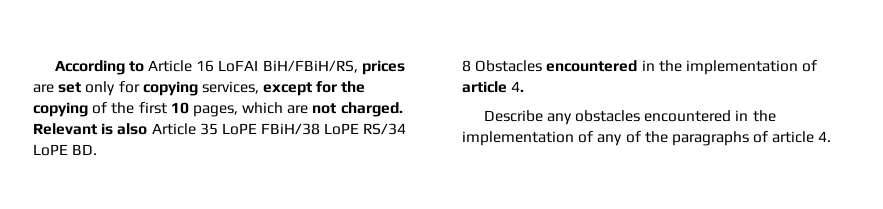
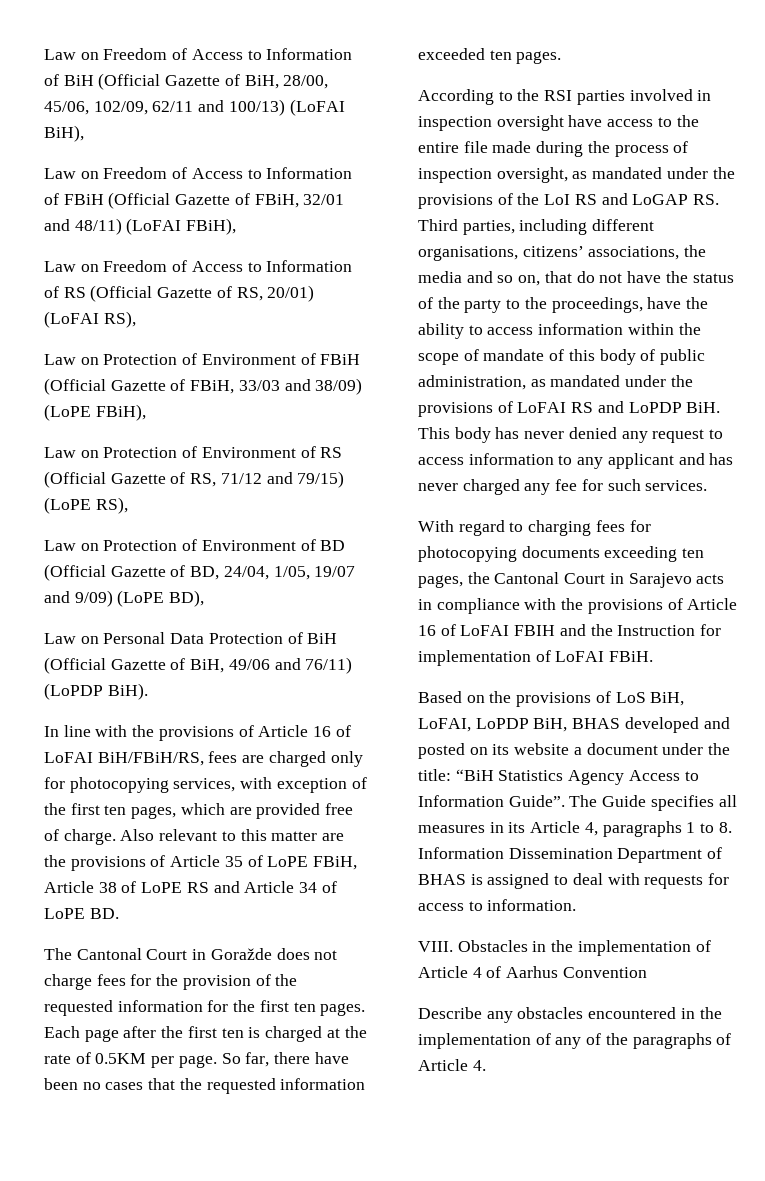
- According to Article 16 LoFAI BiH/FBiH/RS, prices are set only for copying services, except for the copying of the first 10 pages, which are not charged. Relevant is also Article 35 LoPE FBiH/38 LoPE RS/34 LoPE BD.
- 8 Obstacles encountered in the implementation of article 4.
+ Law on Freedom of Access to Information of BiH (Official Gazette of BiH, 28/00, 45/06, 102/09, 62/11 and 100/13) (LoFAI BiH),
+ Law on Freedom of Access to Information of FBiH (Official Gazette of FBiH, 32/01 and 48/11) (LoFAI FBiH),
+ Law on Freedom of Access to Information of RS (Official Gazette of RS, 20/01) (LoFAI RS),
+ Law on Protection of Environment of FBiH (Official Gazette of FBiH, 33/03 and 38/09) (LoPE FBiH),
+ Law on Protection of Environment of RS (Official Gazette of RS, 71/12 and 79/15) (LoPE RS),
+ Law on Protection of Environment of BD (Official Gazette of BD, 24/04, 1/05, 19/07 and 9/09) (LoPE BD),
+ Law on Personal Data Protection of BiH (Official Gazette of BiH, 49/06 and 76/11) (LoPDP BiH).
+ In line with the provisions of Article 16 of LoFAI BiH/FBiH/RS, fees are charged only for photocopying services, with exception of the first ten pages, which are provided free of charge. Also relevant to this matter are the provisions of Article 35 of LoPE FBiH, Article 38 of LoPE RS and Article 34 of LoPE BD.
+ The Cantonal Court in Goražde does not charge fees for the provision of the requested information for the first ten pages. Each page after the first ten is charged at the rate of 0.5KM per page. So far, there have been no cases that the requested information exceeded ten pages.
+ According to the RSI parties involved in inspection oversight have access to the entire file made during the process of inspection oversight, as mandated under the provisions of the LoI RS and LoGAP RS. Third parties, including different organisations, citizens’ associations, the media and so on, that do not have the status of the party to the proceedings, have the ability to access information within the scope of mandate of this body of public administration, as mandated under the provisions of LoFAI RS and LoPDP BiH. This body has never denied any request to access information to any applicant and has never charged any fee for such services.
+ With regard to charging fees for photocopying documents exceeding ten pages, the Cantonal Court in Sarajevo acts in compliance with the provisions of Article 16 of LoFAI FBIH and the Instruction for implementation of LoFAI FBiH.
+ Based on the provisions of LoS BiH, LoFAI, LoPDP BiH, BHAS developed and posted on its website a document under the title: “BiH Statistics Agency Access to Information Guide”. The Guide specifies all measures in its Article 4, paragraphs 1 to 8. Information Dissemination Department of BHAS is assigned to deal with requests for access to information.
+ VIII. Obstacles in the implementation of Article 4 of Aarhus Convention
- Describe any obstacles encountered in the implementation of any of the paragraphs of article 4.
+ Describe any obstacles encountered in the implementation of any of the paragraphs of Article 4.

